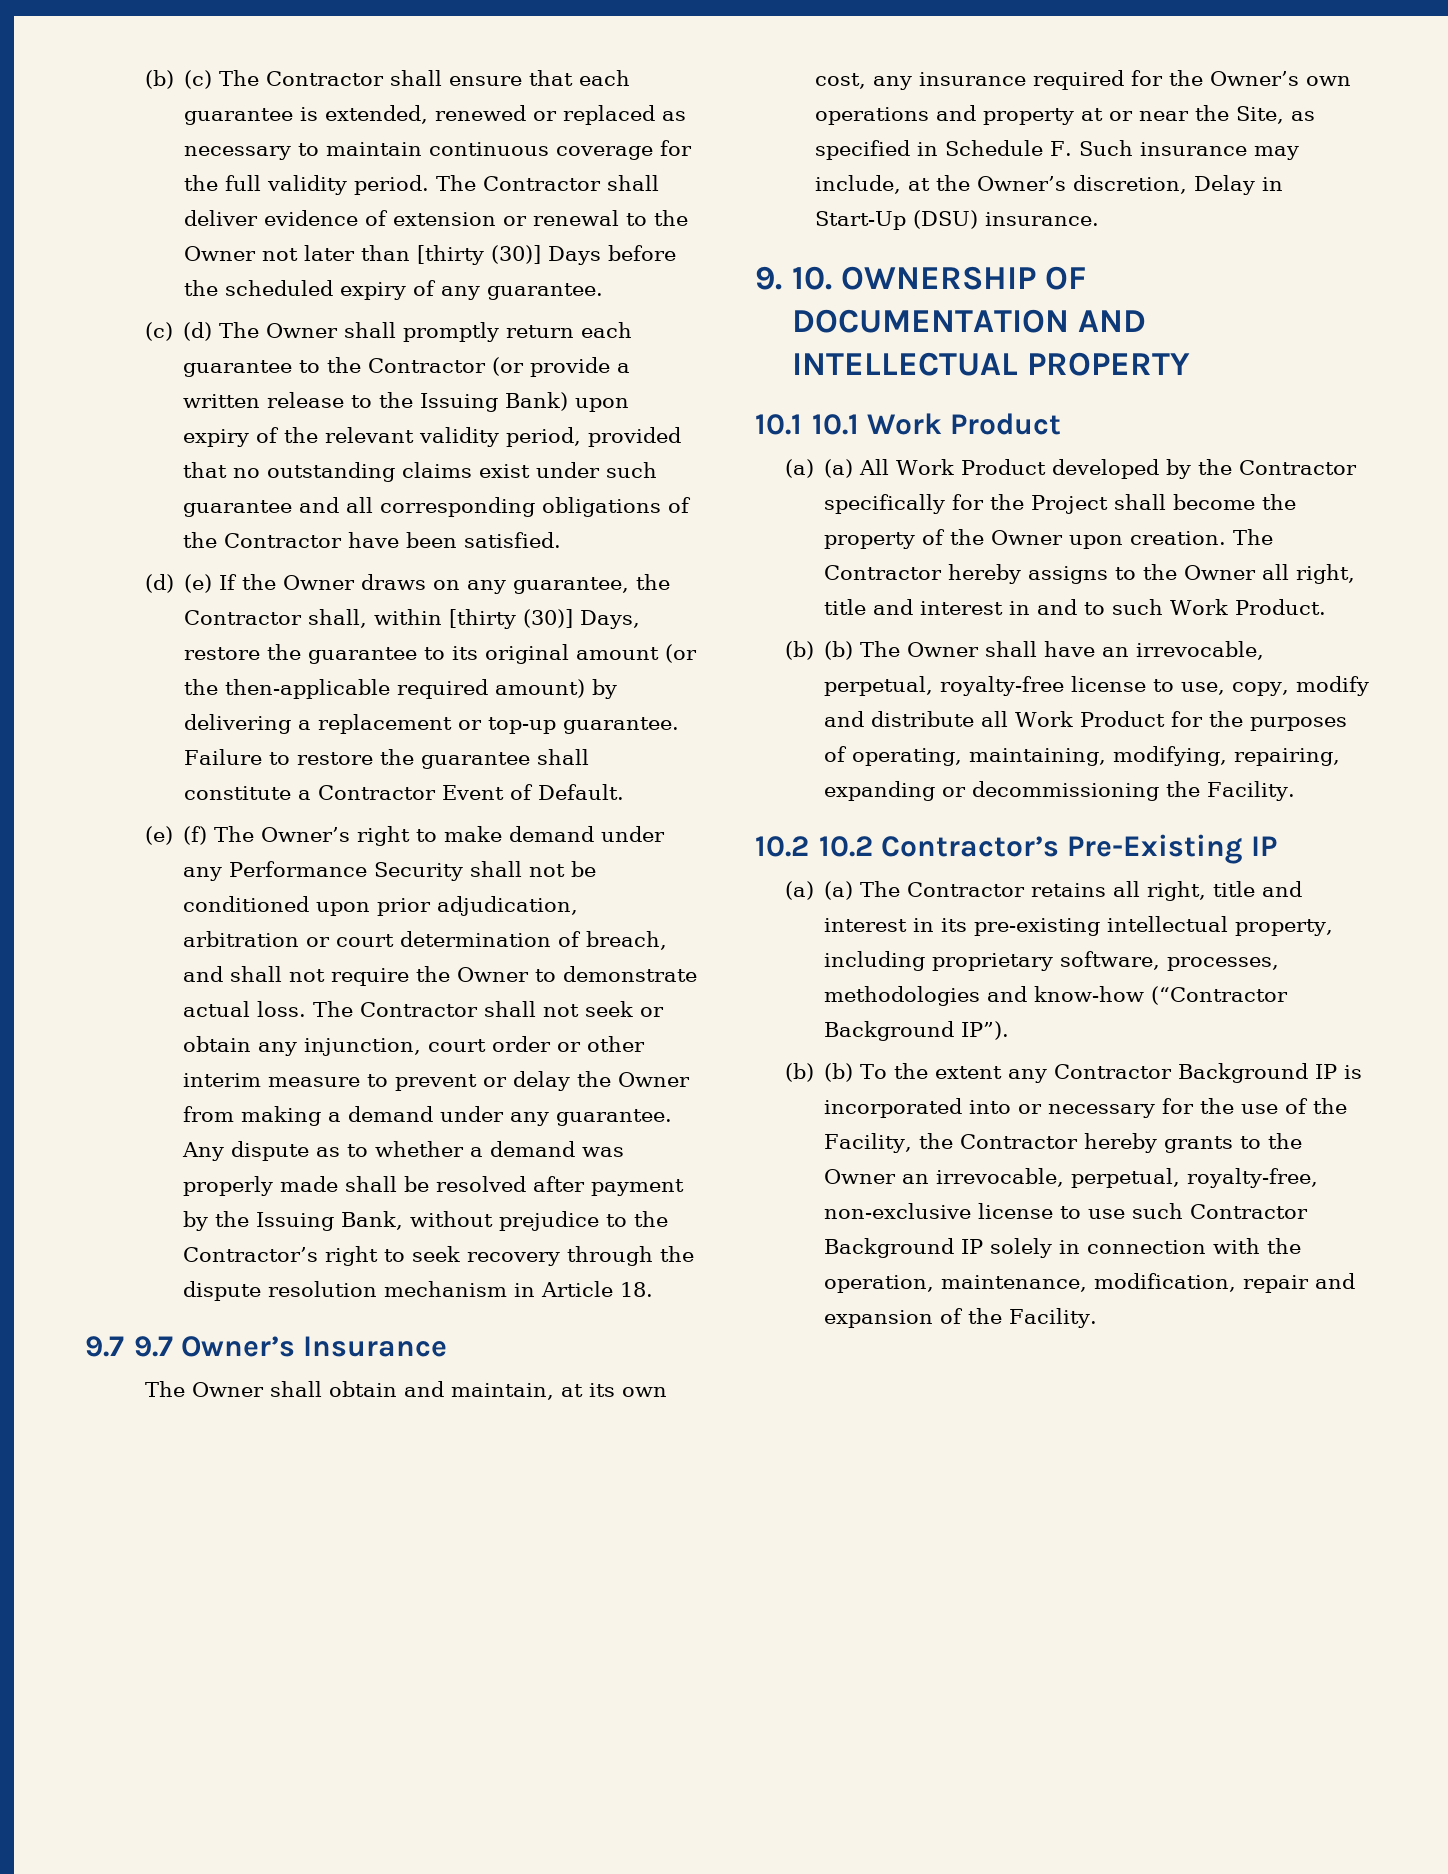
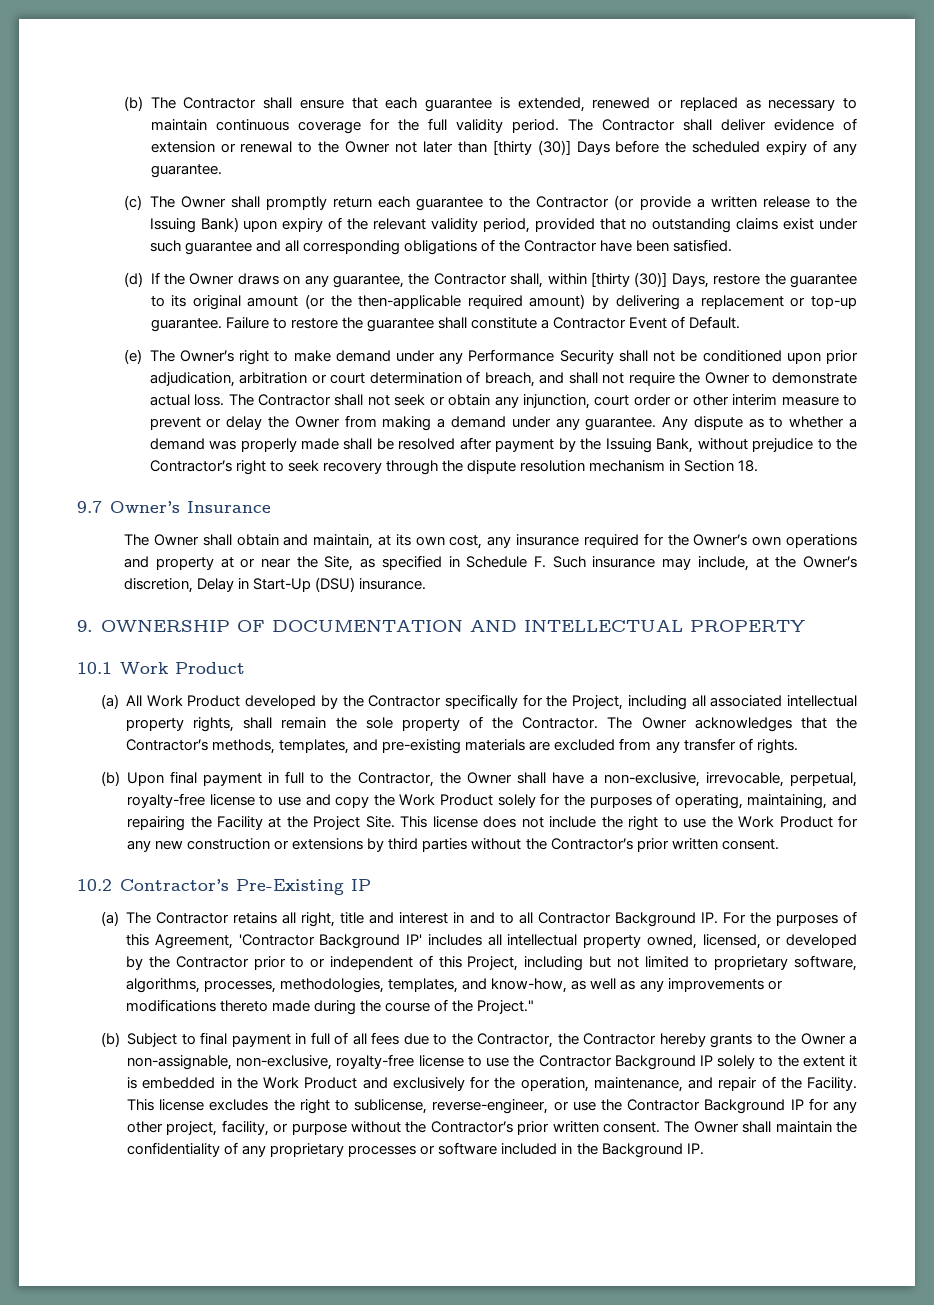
- (b) (c) The Contractor shall ensure that each guarantee is extended, renewed or replaced as necessary to maintain continuous coverage for the full validity period.
+ (b) The Contractor shall ensure that each guarantee is extended, renewed or replaced as necessary to maintain continuous coverage for the full validity period.
- (c) (d) The Owner shall promptly return each guarantee to the Contractor (or provide a written release to the Issuing Bank) upon expiry of the relevant validity period, provided that no outstanding claims exist under such guarantee and all corresponding obligations of the Contractor have been satisfied.
+ (c) The Owner shall promptly return each guarantee to the Contractor (or provide a written release to the Issuing Bank) upon expiry of the relevant validity period, provided that no outstanding claims exist under such guarantee and all corresponding obligations of the Contractor have been satisfied.
- (d) (e) If the Owner draws on any guarantee, the Contractor shall, within [thirty (30)] Days, restore the guarantee to its original amount (or the then-applicable required amount) by delivering a replacement or top-up guarantee.
+ (d) If the Owner draws on any guarantee, the Contractor shall, within [thirty (30)] Days, restore the guarantee to its original amount (or the then-applicable required amount) by delivering a replacement or top-up guarantee.
- (e) (f) The Owner’s right to make demand under any Performance Security shall not be conditioned upon prior adjudication, arbitration or court determination of breach, and shall not require the Owner to demonstrate actual loss.
+ (e) The Owner’s right to make demand under any Performance Security shall not be conditioned upon prior adjudication, arbitration or court determination of breach, and shall not require the Owner to demonstrate actual loss.
- Any dispute as to whether a demand was properly made shall be resolved after payment by the Issuing Bank, without prejudice to the Contractor’s right to seek recovery through the dispute resolution mechanism in Article 18.
+ Any dispute as to whether a demand was properly made shall be resolved after payment by the Issuing Bank, without prejudice to the Contractor’s right to seek recovery through the dispute resolution mechanism in Section 18.
- 9.7 9.7 Owner’s Insurance
+ 9.7 Owner’s Insurance
- 9. 10. OWNERSHIP OF DOCUMENTATION AND INTELLECTUAL PROPERTY
+ 9. OWNERSHIP OF DOCUMENTATION AND INTELLECTUAL PROPERTY
- 10.1 10.1 Work Product
+ 10.1 Work Product
- (a) (a) All Work Product developed by the Contractor specifically for the Project shall become the property of the Owner upon creation. The Contractor hereby assigns to the Owner all right, title and interest in and to such Work Product.
- (b) (b) The Owner shall have an irrevocable, perpetual, royalty-free license to use, copy, modify and distribute all Work Product for the purposes of operating, maintaining, modifying, repairing, expanding or decommissioning the Facility.
- 10.2 10.2 Contractor’s Pre-Existing IP
+ (a) All Work Product developed by the Contractor specifically for the Project, including all associated intellectual property rights, shall remain the sole property of the Contractor. The Owner acknowledges that the Contractor’s methods, templates, and pre-existing materials are excluded from any transfer of rights.
+ (b) Upon final payment in full to the Contractor, the Owner shall have a non-exclusive, irrevocable, perpetual, royalty-free license to use and copy the Work Product solely for the purposes of operating, maintaining, and repairing the Facility at the Project Site. This license does not include the right to use the Work Product for any new construction or extensions by third parties without the Contractor’s prior written consent.
+ 10.2 Contractor’s Pre-Existing IP
- (a) (a) The Contractor retains all right, title and interest in its pre-existing intellectual property, including proprietary software, processes, methodologies and know-how (“Contractor Background IP”).
- (b) (b) To the extent any Contractor Background IP is incorporated into or necessary for the use of the Facility, the Contractor hereby grants to the Owner an irrevocable, perpetual, royalty-free, non-exclusive license to use such Contractor Background IP solely in connection with the operation, maintenance, modification, repair and expansion of the Facility.
+ (a) The Contractor retains all right, title and interest in and to all Contractor Background IP. For the purposes of this Agreement, 'Contractor Background IP' includes all intellectual property owned, licensed, or developed by the Contractor prior to or independent of this Project, including but not limited to proprietary software, algorithms, processes, methodologies, templates, and know-how, as well as any improvements or modifications thereto made during the course of the Project."
+ (b) Subject to final payment in full of all fees due to the Contractor, the Contractor hereby grants to the Owner a non-assignable, non-exclusive, royalty-free license to use the Contractor Background IP solely to the extent it is embedded in the Work Product and exclusively for the operation, maintenance, and repair of the Facility. This license excludes the right to sublicense, reverse-engineer, or use the Contractor Background IP for any other project, facility, or purpose without the Contractor’s prior written consent. The Owner shall maintain the confidentiality of any proprietary processes or software included in the Background IP.

